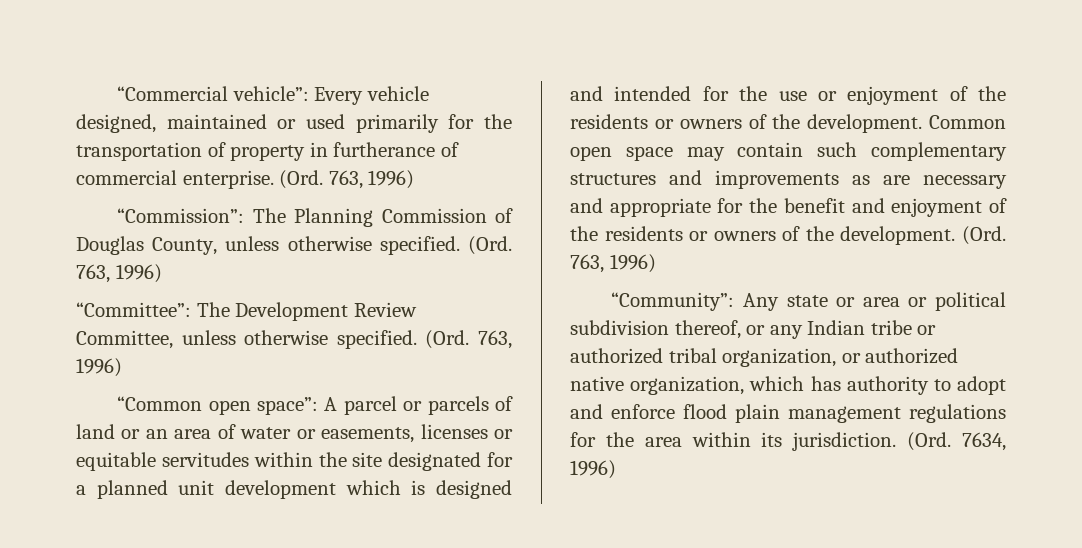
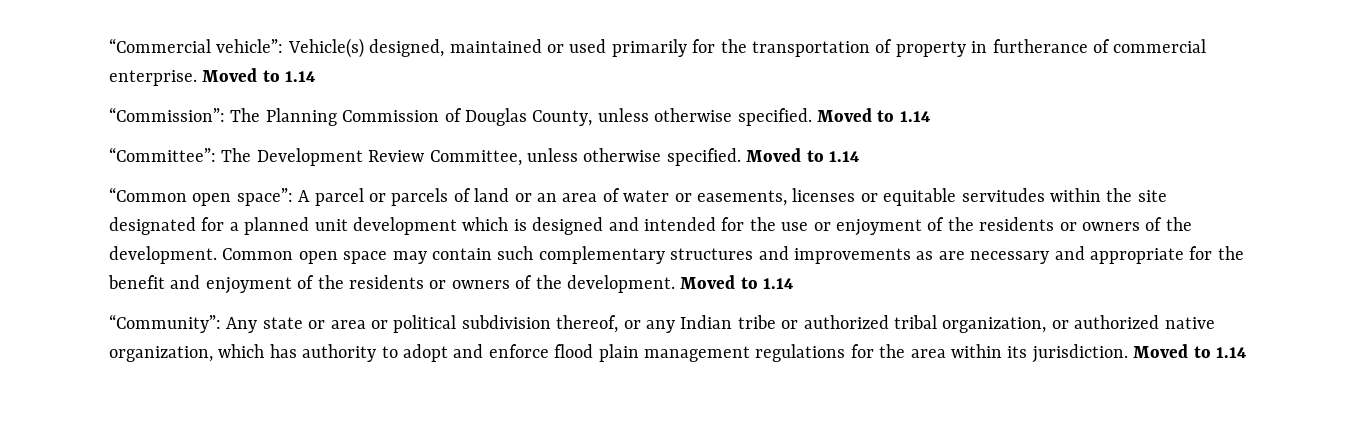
- “Commercial vehicle”: Every vehicle designed, maintained or used primarily for the transportation of property in furtherance of commercial enterprise. (Ord. 763, 1996)
+ “Commercial vehicle”: Vehicle(s) designed, maintained or used primarily for the transportation of property in furtherance of commercial enterprise. Moved to 1.14
- “Commission”: The Planning Commission of Douglas County, unless otherwise specified. (Ord. 763, 1996)
+ “Commission”: The Planning Commission of Douglas County, unless otherwise specified. Moved to 1.14
- “Committee”: The Development Review Committee, unless otherwise specified. (Ord. 763, 1996)
+ “Committee”: The Development Review Committee, unless otherwise specified. Moved to 1.14
- Common open space may contain such complementary structures and improvements as are necessary and appropriate for the benefit and enjoyment of the residents or owners of the development. (Ord. 763, 1996)
+ Common open space may contain such complementary structures and improvements as are necessary and appropriate for the benefit and enjoyment of the residents or owners of the development. Moved to 1.14
- “Community”: Any state or area or political subdivision thereof, or any Indian tribe or authorized tribal organization, or authorized native organization, which has authority to adopt and enforce flood plain management regulations for the area within its jurisdiction. (Ord. 7634, 1996)
+ “Community”: Any state or area or political subdivision thereof, or any Indian tribe or authorized tribal organization, or authorized native organization, which has authority to adopt and enforce flood plain management regulations for the area within its jurisdiction. Moved to 1.14

